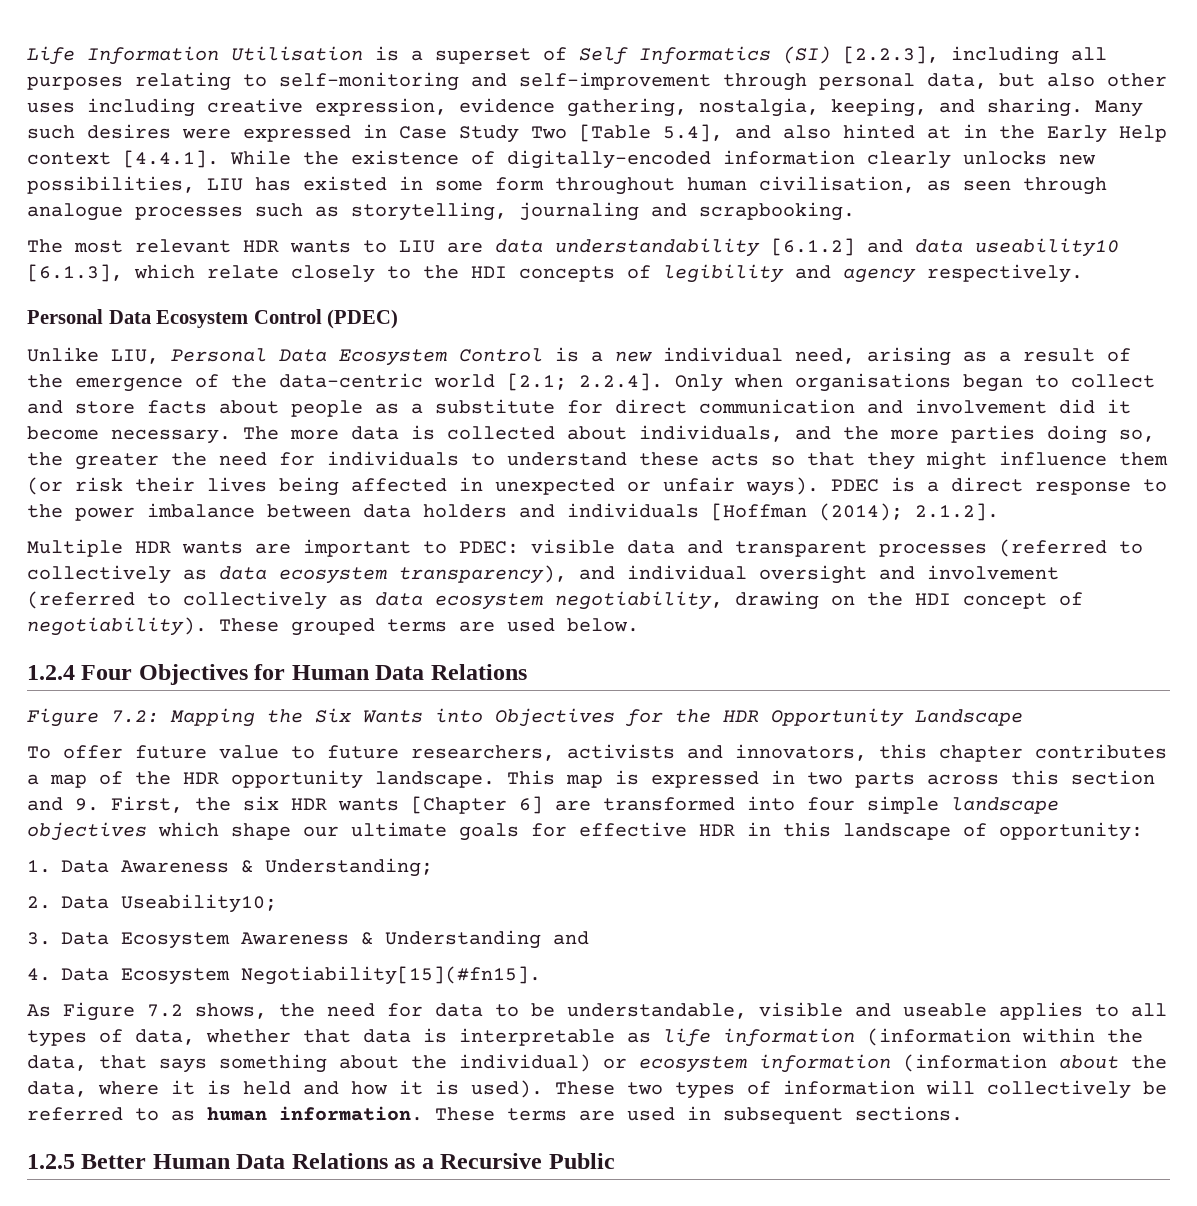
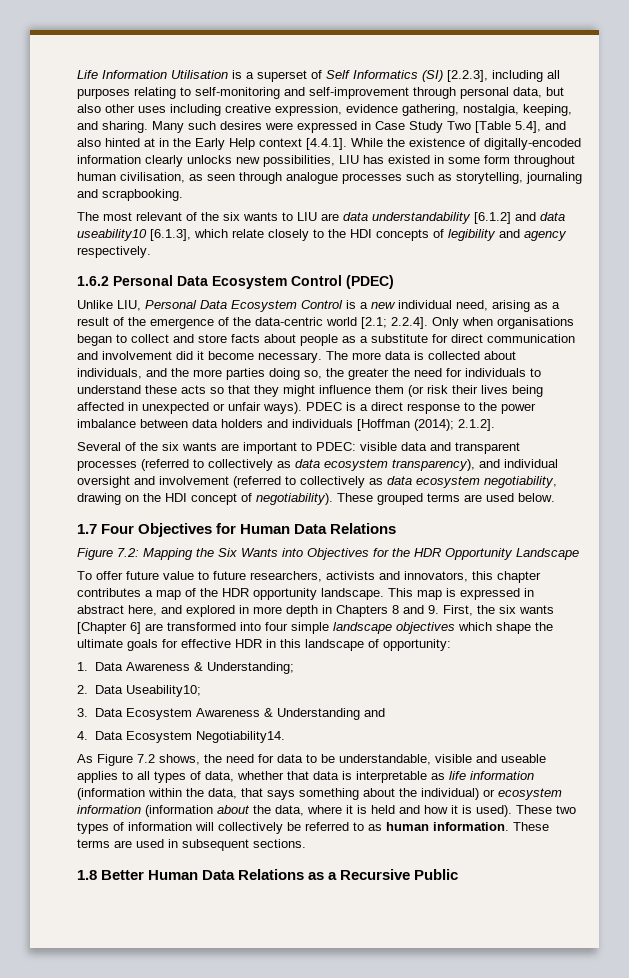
- The most relevant HDR wants to LIU are data understandability [6.1.2] and data useability10 [6.1.3], which relate closely to the HDI concepts of legibility and agency respectively.
+ The most relevant of the six wants to LIU are data understandability [6.1.2] and data useability10 [6.1.3], which relate closely to the HDI concepts of legibility and agency respectively.
- Personal Data Ecosystem Control (PDEC)
+ 1.6.2 Personal Data Ecosystem Control (PDEC)
- Multiple HDR wants are important to PDEC: visible data and transparent processes (referred to collectively as data ecosystem transparency), and individual oversight and involvement (referred to collectively as data ecosystem negotiability, drawing on the HDI concept of negotiability).
+ Several of the six wants are important to PDEC: visible data and transparent processes (referred to collectively as data ecosystem transparency), and individual oversight and involvement (referred to collectively as data ecosystem negotiability, drawing on the HDI concept of negotiability).
- 1.2.4 Four Objectives for Human Data Relations
+ 1.7 Four Objectives for Human Data Relations
- This map is expressed in two parts across this section and 9. First, the six HDR wants [Chapter 6] are transformed into four simple landscape objectives which shape our ultimate goals for effective HDR in this landscape of opportunity:
+ This map is expressed in abstract here, and explored in more depth in Chapters 8 and 9. First, the six wants [Chapter 6] are transformed into four simple landscape objectives which shape the ultimate goals for effective HDR in this landscape of opportunity:
- 4. Data Ecosystem Negotiability[15](#fn15].
+ 4. Data Ecosystem Negotiability14.
- 1.2.5 Better Human Data Relations as a Recursive Public
+ 1.8 Better Human Data Relations as a Recursive Public

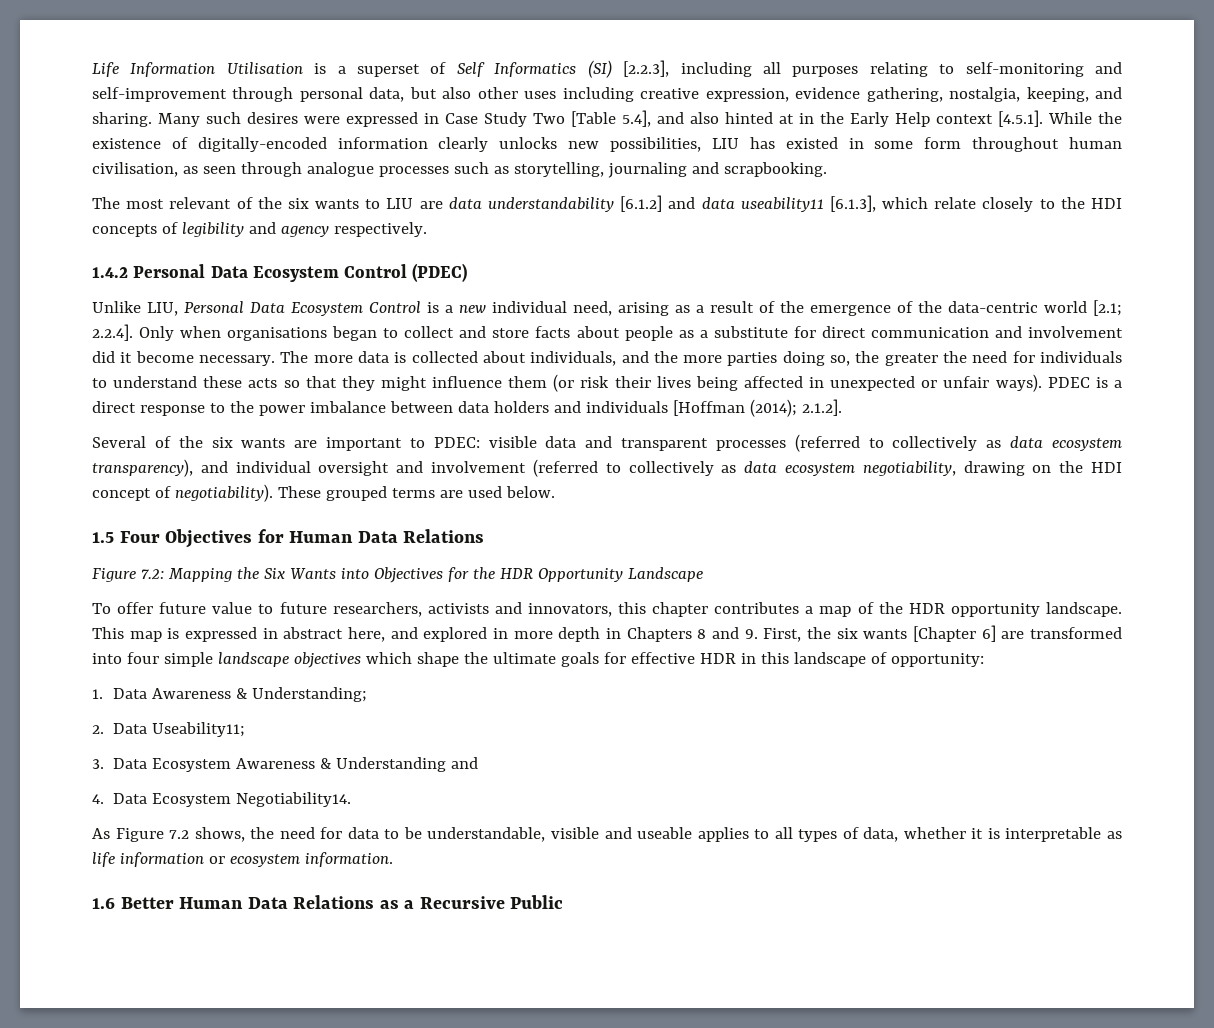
- Many such desires were expressed in Case Study Two [Table 5.4], and also hinted at in the Early Help context [4.4.1]. While the existence of digitally-encoded information clearly unlocks new possibilities, LIU has existed in some form throughout human civilisation, as seen through analogue processes such as storytelling, journaling and scrapbooking.
+ Many such desires were expressed in Case Study Two [Table 5.4], and also hinted at in the Early Help context [4.5.1]. While the existence of digitally-encoded information clearly unlocks new possibilities, LIU has existed in some form throughout human civilisation, as seen through analogue processes such as storytelling, journaling and scrapbooking.
- The most relevant of the six wants to LIU are data understandability [6.1.2] and data useability10 [6.1.3], which relate closely to the HDI concepts of legibility and agency respectively.
+ The most relevant of the six wants to LIU are data understandability [6.1.2] and data useability11 [6.1.3], which relate closely to the HDI concepts of legibility and agency respectively.
- 1.6.2 Personal Data Ecosystem Control (PDEC)
+ 1.4.2 Personal Data Ecosystem Control (PDEC)
- 1.7 Four Objectives for Human Data Relations
+ 1.5 Four Objectives for Human Data Relations
- 2. Data Useability10;
+ 2. Data Useability11;
- As Figure 7.2 shows, the need for data to be understandable, visible and useable applies to all types of data, whether that data is interpretable as life information (information within the data, that says something about the individual) or ecosystem information (information about the data, where it is held and how it is used). These two types of information will collectively be referred to as human information. These terms are used in subsequent sections.
- 1.8 Better Human Data Relations as a Recursive Public
+ As Figure 7.2 shows, the need for data to be understandable, visible and useable applies to all types of data, whether it is interpretable as life information or ecosystem information.
+ 1.6 Better Human Data Relations as a Recursive Public

